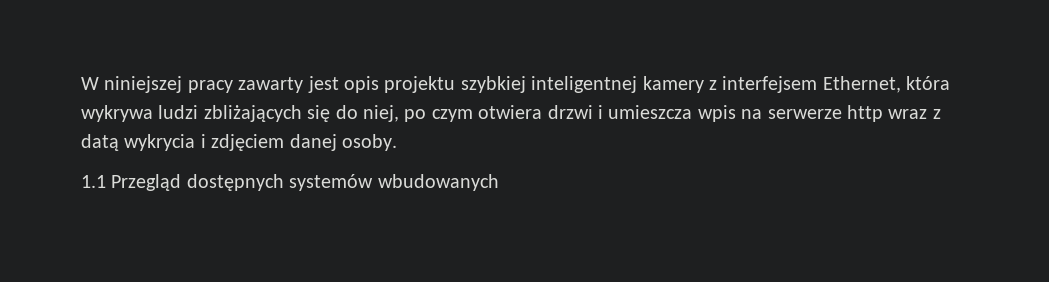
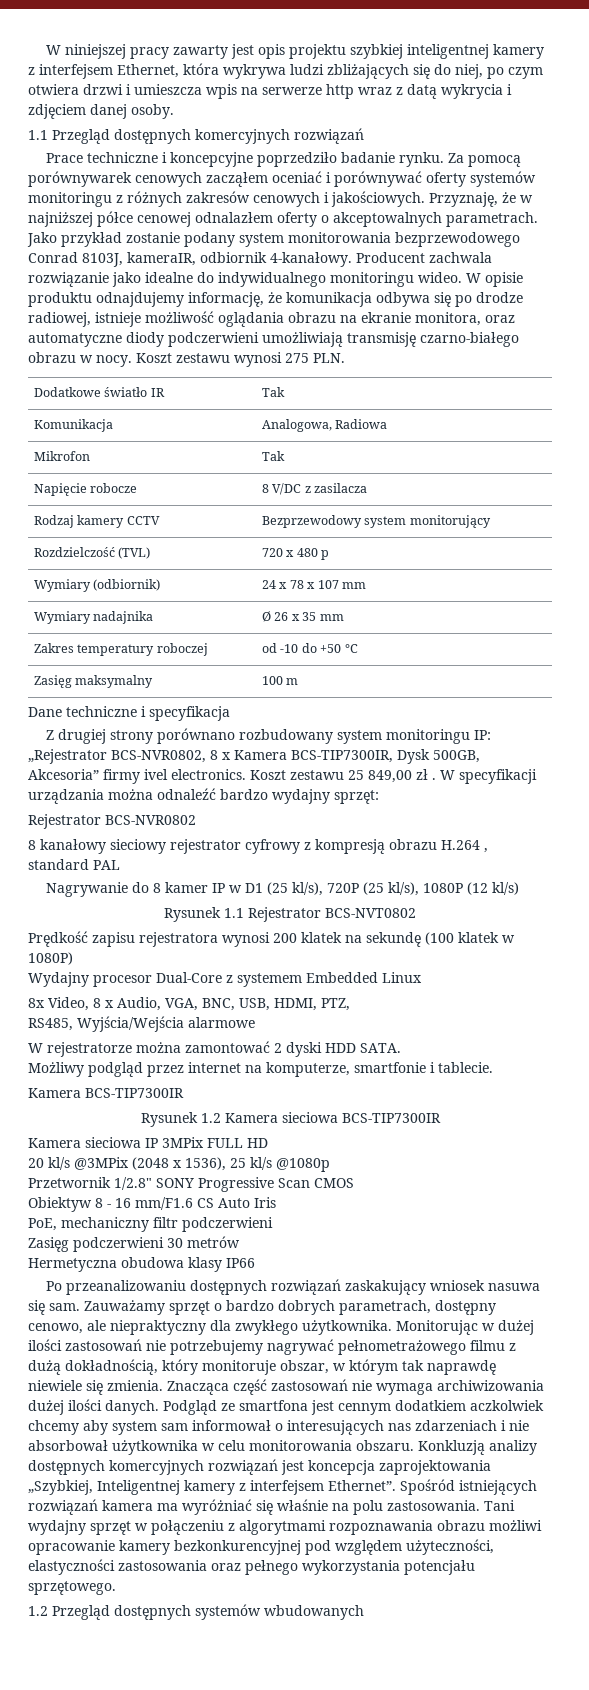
- 1.1 Przegląd dostępnych systemów wbudowanych
+ 1.1 Przegląd dostępnych komercyjnych rozwiązań
+ Prace techniczne i koncepcyjne poprzedziło badanie rynku. Za pomocą porównywarek cenowych zacząłem oceniać i porównywać oferty systemów monitoringu z różnych zakresów cenowych i jakościowych. Przyznaję, że w najniższej półce cenowej odnalazłem oferty o akceptowalnych parametrach. Jako przykład zostanie podany system monitorowania bezprzewodowego Conrad 8103J, kameraIR, odbiornik 4-kanałowy. Producent zachwala rozwiązanie jako idealne do indywidualnego monitoringu wideo. W opisie produktu odnajdujemy informację, że komunikacja odbywa się po drodze radiowej, istnieje możliwość oglądania obrazu na ekranie monitora, oraz automatyczne diody podczerwieni umożliwiają transmisję czarno-białego obrazu w nocy. Koszt zestawu wynosi 275 PLN.
+ Dodatkowe światło IR | Tak
+ Komunikacja | Analogowa, Radiowa
+ Mikrofon | Tak
+ Napięcie robocze | 8 V/DC z zasilacza
+ Rodzaj kamery CCTV | Bezprzewodowy system monitorujący
+ Rozdzielczość (TVL) | 720 x 480 p
+ Wymiary (odbiornik) | 24 x 78 x 107 mm
+ Wymiary nadajnika | Ø 26 x 35 mm
+ Zakres temperatury roboczej | od -10 do +50 °C
+ Zasięg maksymalny | 100 m
+ Dane techniczne i specyfikacja
+ Z drugiej strony porównano rozbudowany system monitoringu IP: „Rejestrator BCS-NVR0802, 8 x Kamera BCS-TIP7300IR, Dysk 500GB, Akcesoria” firmy ivel electronics. Koszt zestawu 25 849,00 zł . W specyfikacji urządzania można odnaleźć bardzo wydajny sprzęt:
+ Rejestrator BCS-NVR0802
+ 8 kanałowy sieciowy rejestrator cyfrowy z kompresją obrazu H.264 , standard PAL
+ Nagrywanie do 8 kamer IP w D1 (25 kl/s), 720P (25 kl/s), 1080P (12 kl/s)
+ Rysunek 1.1 Rejestrator BCS-NVT0802
+ Prędkość zapisu rejestratora wynosi 200 klatek na sekundę (100 klatek w 1080P)
+ Wydajny procesor Dual-Core z systemem Embedded Linux
+ 8x Video, 8 x Audio, VGA, BNC, USB, HDMI, PTZ,
+ RS485, Wyjścia/Wejścia alarmowe
+ W rejestratorze można zamontować 2 dyski HDD SATA.
+ Możliwy podgląd przez internet na komputerze, smartfonie i tablecie.
+ Kamera BCS-TIP7300IR
+ Rysunek 1.2 Kamera sieciowa BCS-TIP7300IR
+ Kamera sieciowa IP 3MPix FULL HD
+ 20 kl/s @3MPix (2048 x 1536), 25 kl/s @1080p
+ Przetwornik 1/2.8" SONY Progressive Scan CMOS
+ Obiektyw 8 - 16 mm/F1.6 CS Auto Iris
+ PoE, mechaniczny filtr podczerwieni
+ Zasięg podczerwieni 30 metrów
+ Hermetyczna obudowa klasy IP66
+ Po przeanalizowaniu dostępnych rozwiązań zaskakujący wniosek nasuwa się sam. Zauważamy sprzęt o bardzo dobrych parametrach, dostępny cenowo, ale niepraktyczny dla zwykłego użytkownika. Monitorując w dużej ilości zastosowań nie potrzebujemy nagrywać pełnometrażowego filmu z dużą dokładnością, który monitoruje obszar, w którym tak naprawdę niewiele się zmienia. Znacząca część zastosowań nie wymaga archiwizowania dużej ilości danych. Podgląd ze smartfona jest cennym dodatkiem aczkolwiek chcemy aby system sam informował o interesujących nas zdarzeniach i nie absorbował użytkownika w celu monitorowania obszaru. Konkluzją analizy dostępnych komercyjnych rozwiązań jest koncepcja zaprojektowania „Szybkiej, Inteligentnej kamery z interfejsem Ethernet”. Spośród istniejących rozwiązań kamera ma wyróżniać się właśnie na polu zastosowania. Tani wydajny sprzęt w połączeniu z algorytmami rozpoznawania obrazu możliwi opracowanie kamery bezkonkurencyjnej pod względem użyteczności, elastyczności zastosowania oraz pełnego wykorzystania potencjału sprzętowego.
+ 1.2 Przegląd dostępnych systemów wbudowanych

